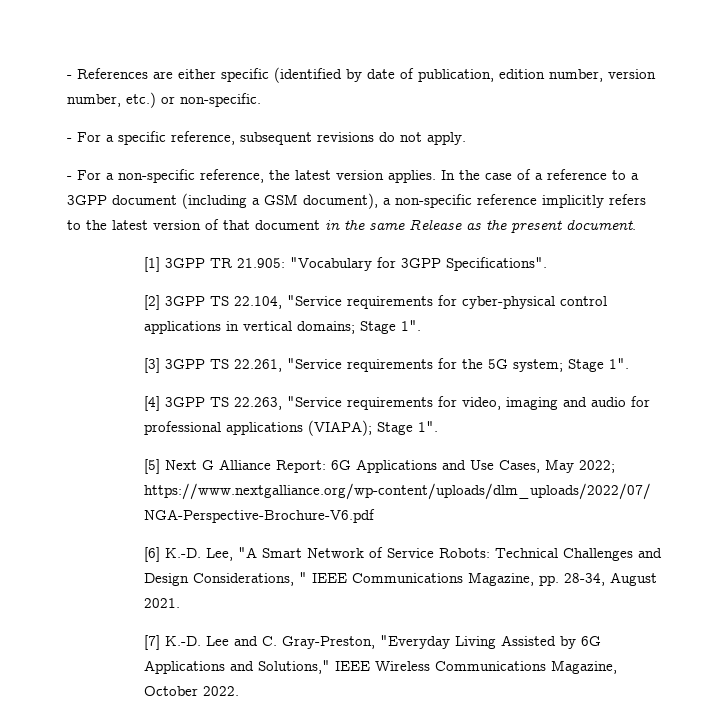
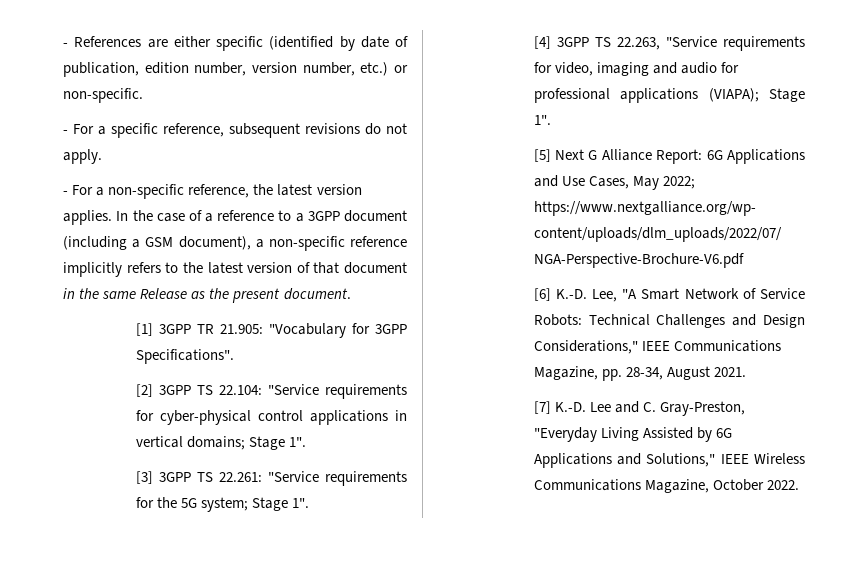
- [2] 3GPP TS 22.104, "Service requirements for cyber-physical control applications in vertical domains; Stage 1".
+ [2] 3GPP TS 22.104: "Service requirements for cyber-physical control applications in vertical domains; Stage 1".
- [3] 3GPP TS 22.261, "Service requirements for the 5G system; Stage 1".
+ [3] 3GPP TS 22.261: "Service requirements for the 5G system; Stage 1".
- [6] K.-D. Lee, "A Smart Network of Service Robots: Technical Challenges and Design Considerations, " IEEE Communications Magazine, pp. 28-34, August 2021.
+ [6] K.-D. Lee, "A Smart Network of Service Robots: Technical Challenges and Design Considerations," IEEE Communications Magazine, pp. 28-34, August 2021.

